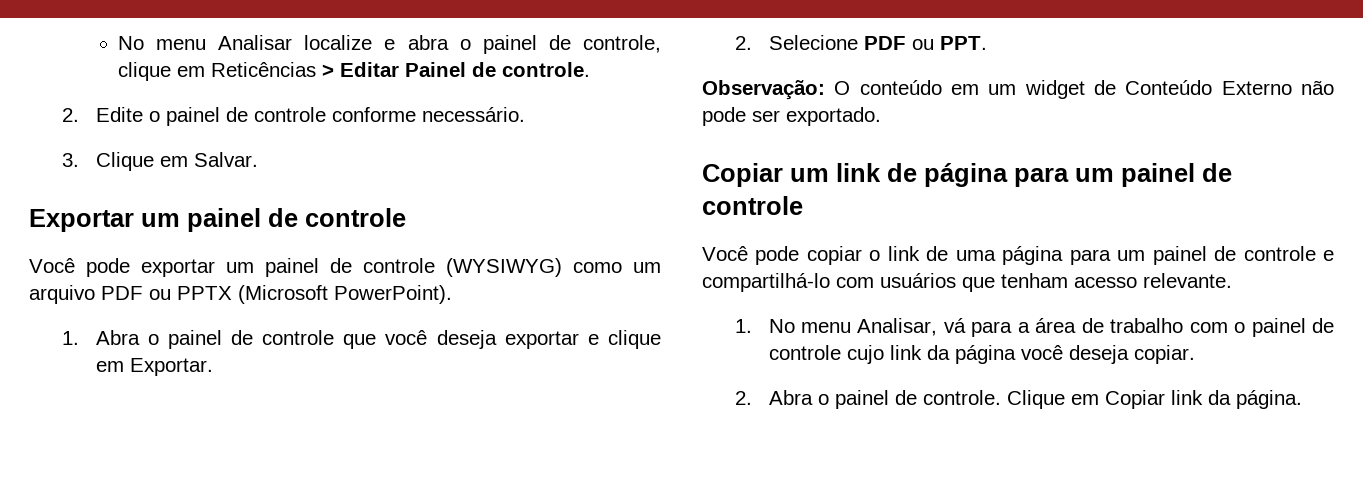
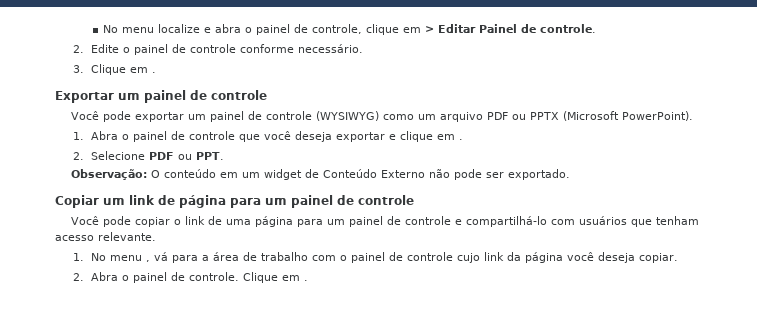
- No menu Analisar localize e abra o painel de controle, clique em Reticências > Editar Painel de controle.
+ No menu localize e abra o painel de controle, clique em > Editar Painel de controle.
- 3. Clique em Salvar.
+ 3. Clique em .
- 1. Abra o painel de controle que você deseja exportar e clique em Exportar.
+ 1. Abra o painel de controle que você deseja exportar e clique em .
- 1. No menu Analisar, vá para a área de trabalho com o painel de controle cujo link da página você deseja copiar.
+ 1. No menu , vá para a área de trabalho com o painel de controle cujo link da página você deseja copiar.
- 2. Abra o painel de controle. Clique em Copiar link da página.
+ 2. Abra o painel de controle. Clique em .

